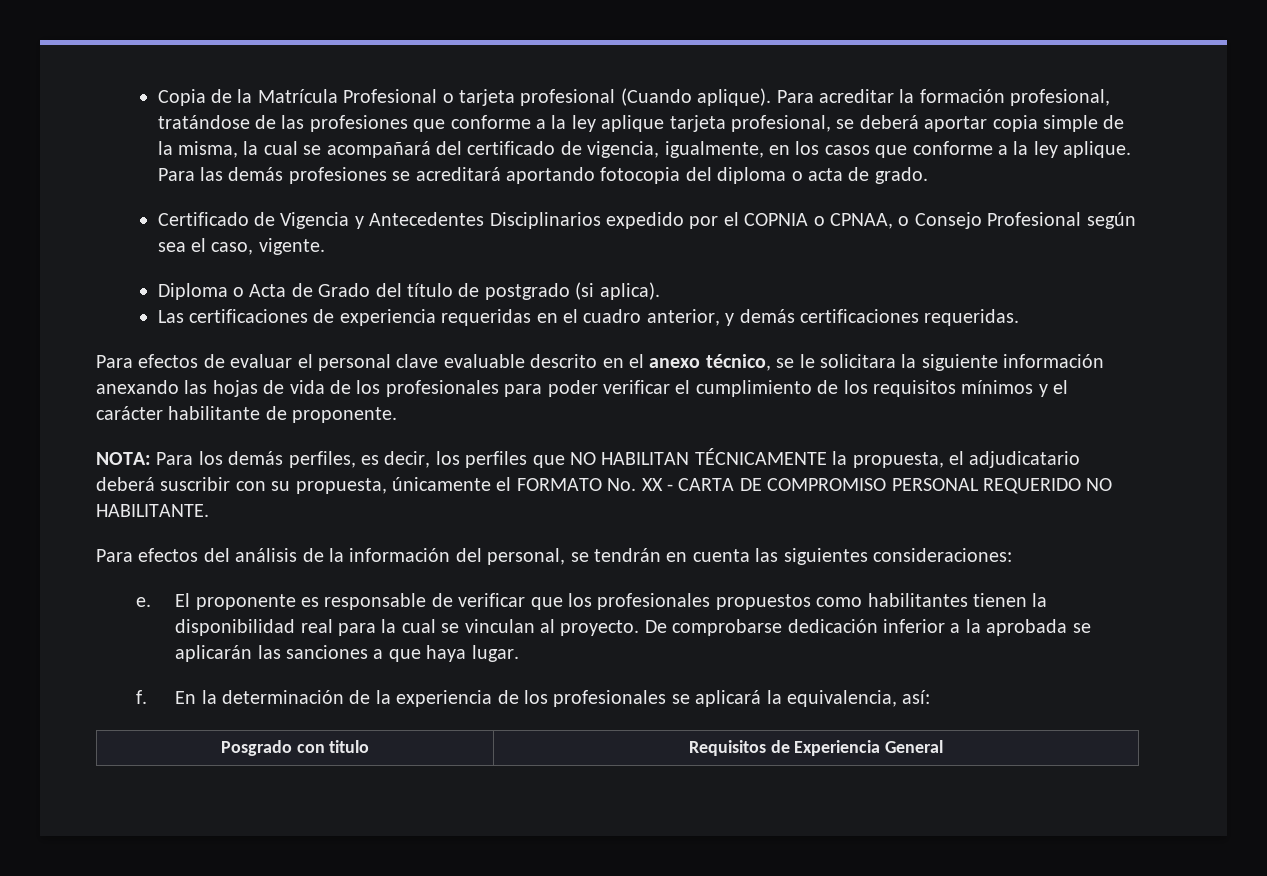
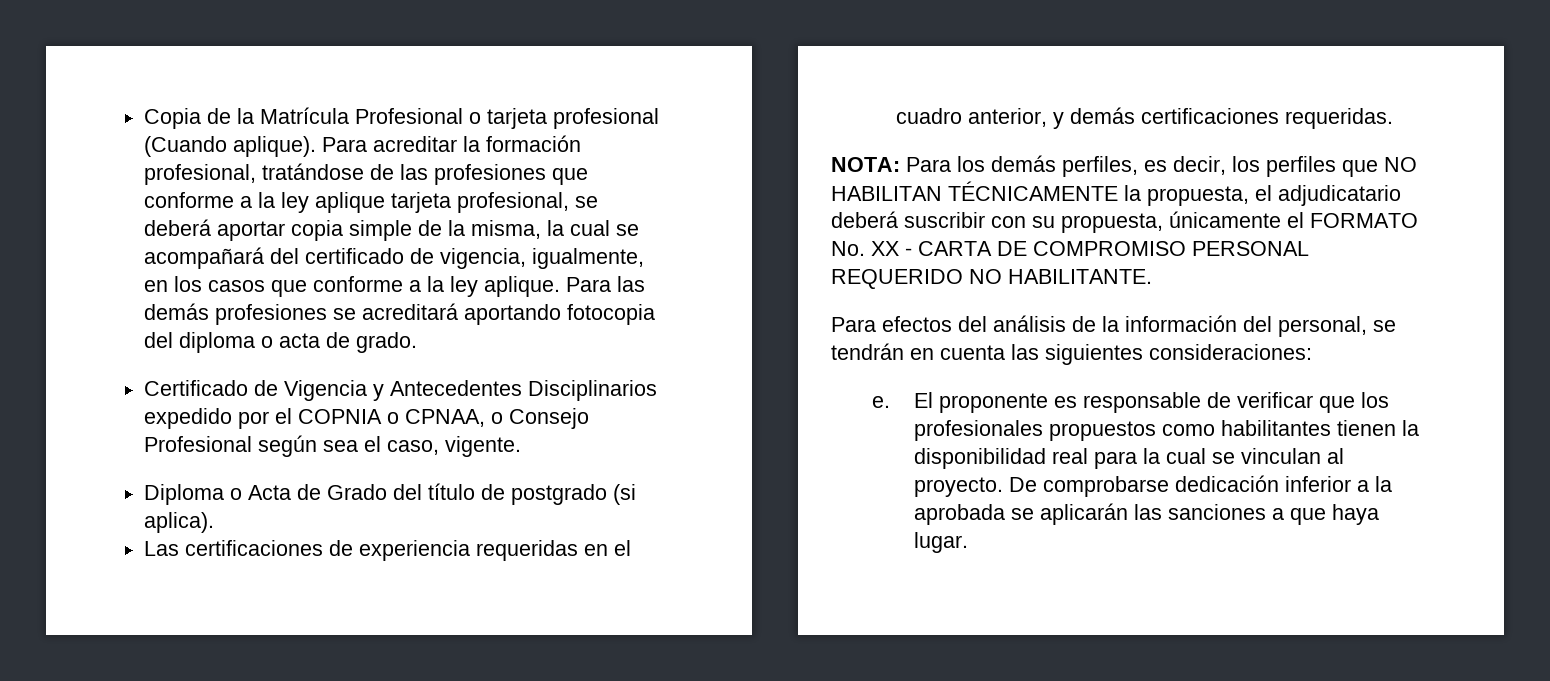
- Para efectos de evaluar el personal clave evaluable descrito en el anexo técnico, se le solicitara la siguiente información anexando las hojas de vida de los profesionales para poder verificar el cumplimiento de los requisitos mínimos y el carácter habilitante de proponente.
- f. En la determinación de la experiencia de los profesionales se aplicará la equivalencia, así:
- Posgrado con titulo | Requisitos de Experiencia General

